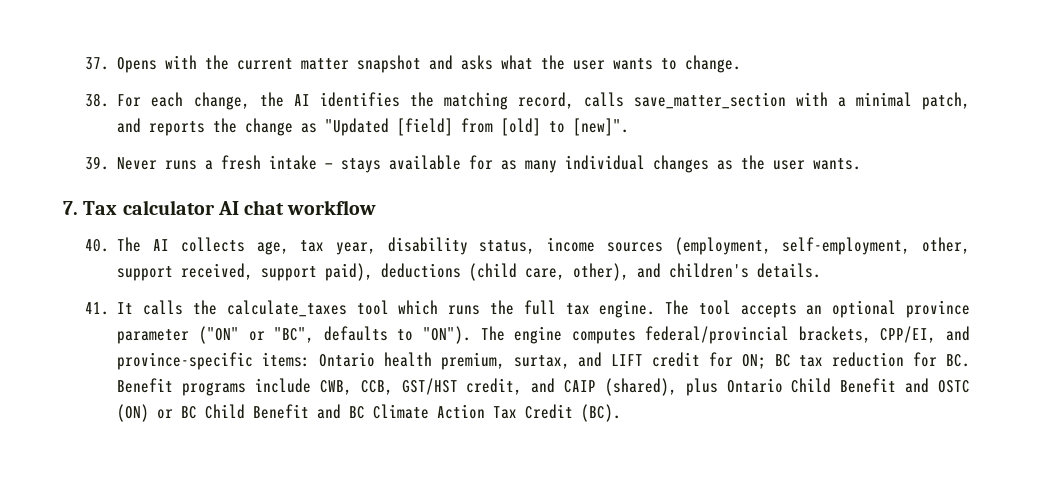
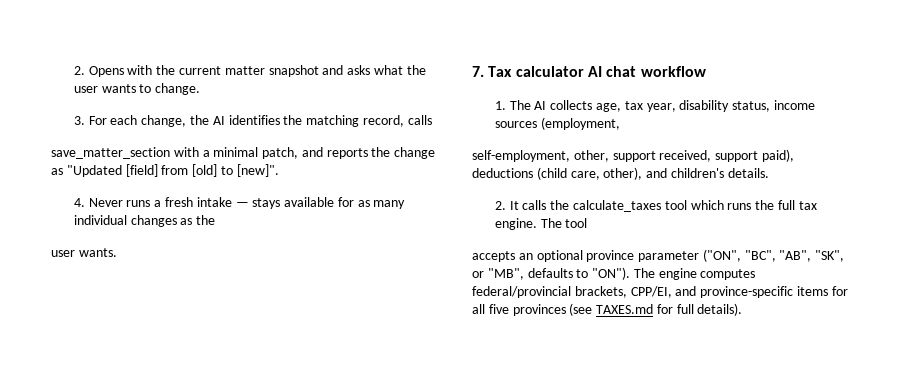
- 37. Opens with the current matter snapshot and asks what the user wants to change.
+ 2. Opens with the current matter snapshot and asks what the user wants to change.
- 38. For each change, the AI identifies the matching record, calls save_matter_section with a minimal patch, and reports the change as "Updated [field] from [old] to [new]".
+ 3. For each change, the AI identifies the matching record, calls
+ save_matter_section with a minimal patch, and reports the change as "Updated [field] from [old] to [new]".
- 39. Never runs a fresh intake — stays available for as many individual changes as the user wants.
+ 4. Never runs a fresh intake — stays available for as many individual changes as the
+ user wants.
- 40. The AI collects age, tax year, disability status, income sources (employment, self-employment, other, support received, support paid), deductions (child care, other), and children's details.
+ 1. The AI collects age, tax year, disability status, income sources (employment,
+ self-employment, other, support received, support paid), deductions (child care, other), and children's details.
- 41. It calls the calculate_taxes tool which runs the full tax engine.
+ 2. It calls the calculate_taxes tool which runs the full tax engine.
- The tool accepts an optional province parameter ("ON" or "BC", defaults to "ON").
+ The tool
+ accepts an optional province parameter ("ON", "BC", "AB", "SK", or "MB", defaults to "ON").
- The engine computes federal/provincial brackets, CPP/EI, and province-specific items: Ontario health premium, surtax, and LIFT credit for ON; BC tax reduction for BC. Benefit programs include CWB, CCB, GST/HST credit, and CAIP (shared), plus Ontario Child Benefit and OSTC (ON) or BC Child Benefit and BC Climate Action Tax Credit (BC).
+ The engine computes federal/provincial brackets, CPP/EI, and province-specific items for all five provinces (see TAXES.md for full details).

